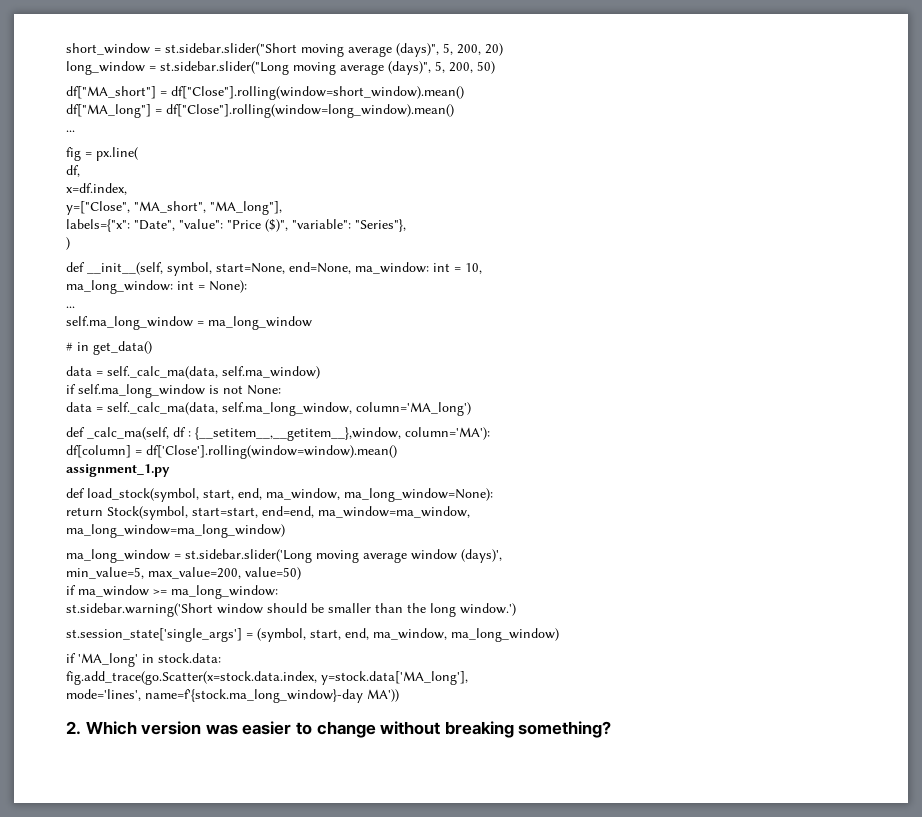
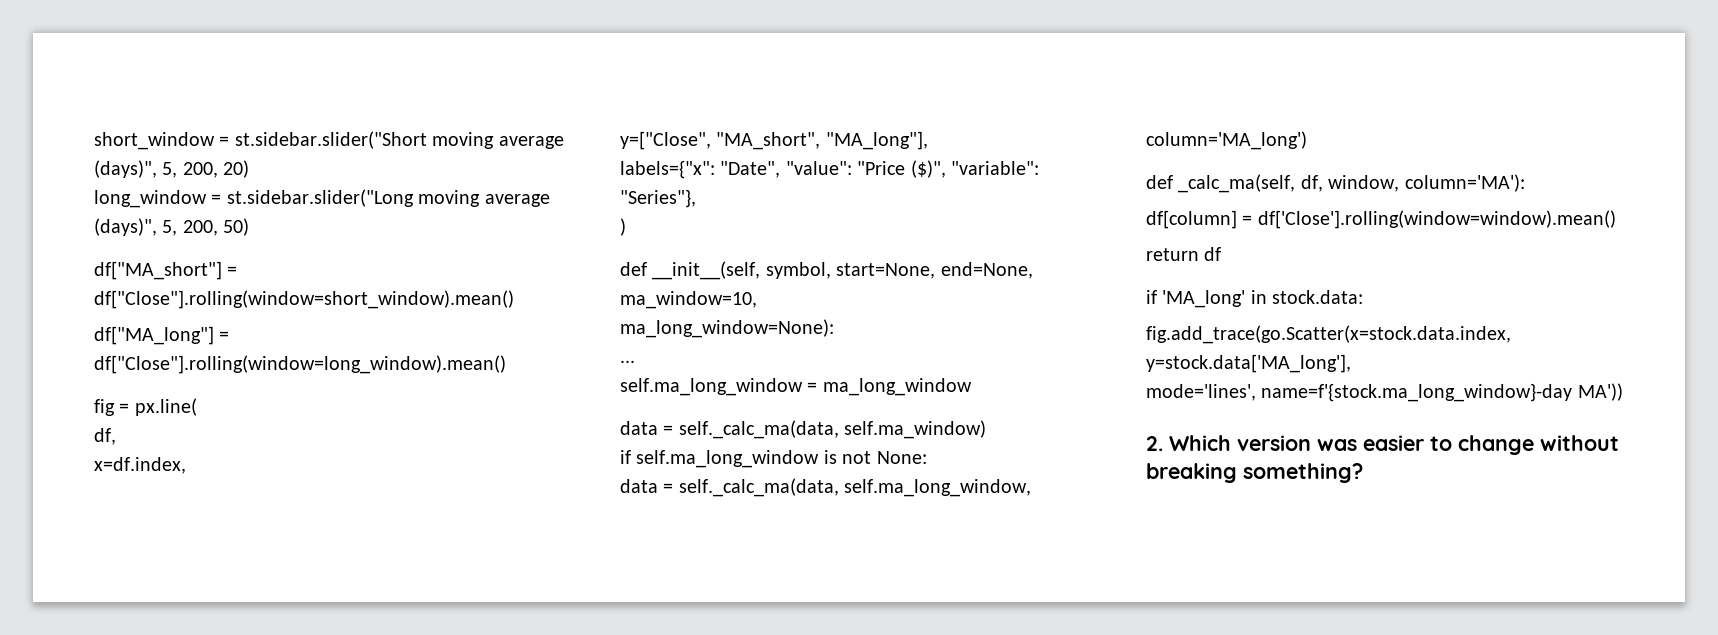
  df["MA_long"] = df["Close"].rolling(window=long_window).mean()
- ...
- def __init__(self, symbol, start=None, end=None, ma_window: int = 10,
- ma_long_window: int = None):
+ def __init__(self, symbol, start=None, end=None, ma_window=10,
+ ma_long_window=None):
- # in get_data()
- def _calc_ma(self, df : {__setitem__,__getitem__},window, column='MA'):
+ def _calc_ma(self, df, window, column='MA'):
- assignment_1.py
- def load_stock(symbol, start, end, ma_window, ma_long_window=None):
- return Stock(symbol, start=start, end=end, ma_window=ma_window,
- ma_long_window=ma_long_window)
- ma_long_window = st.sidebar.slider('Long moving average window (days)',
- min_value=5, max_value=200, value=50)
- if ma_window >= ma_long_window:
- st.sidebar.warning('Short window should be smaller than the long window.')
- st.session_state['single_args'] = (symbol, start, end, ma_window, ma_long_window)
+ return df

